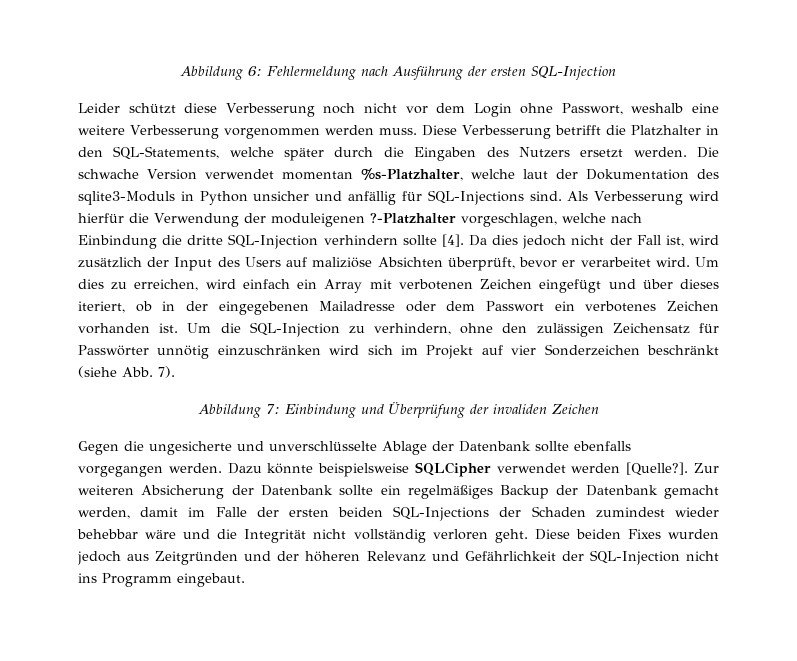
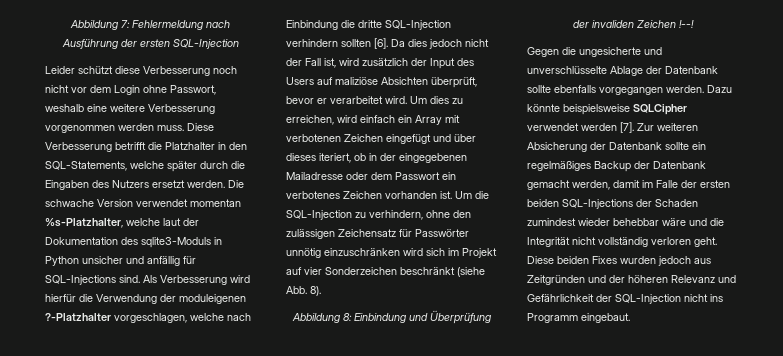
- Abbildung 6: Fehlermeldung nach Ausführung der ersten SQL-Injection
+ Abbildung 7: Fehlermeldung nach Ausführung der ersten SQL-Injection
- Als Verbesserung wird hierfür die Verwendung der moduleigenen ?-Platzhalter vorgeschlagen, welche nach Einbindung die dritte SQL-Injection verhindern sollte [4].
+ Als Verbesserung wird hierfür die Verwendung der moduleigenen ?-Platzhalter vorgeschlagen, welche nach Einbindung die dritte SQL-Injection verhindern sollten [6].
- Um die SQL-Injection zu verhindern, ohne den zulässigen Zeichensatz für Passwörter unnötig einzuschränken wird sich im Projekt auf vier Sonderzeichen beschränkt (siehe Abb. 7).
- Abbildung 7: Einbindung und Überprüfung der invaliden Zeichen
+ Um die SQL-Injection zu verhindern, ohne den zulässigen Zeichensatz für Passwörter unnötig einzuschränken wird sich im Projekt auf vier Sonderzeichen beschränkt (siehe Abb. 8).
+ Abbildung 8: Einbindung und Überprüfung der invaliden Zeichen !--!
- Dazu könnte beispielsweise SQLCipher verwendet werden [Quelle?].
+ Dazu könnte beispielsweise SQLCipher verwendet werden [7].

